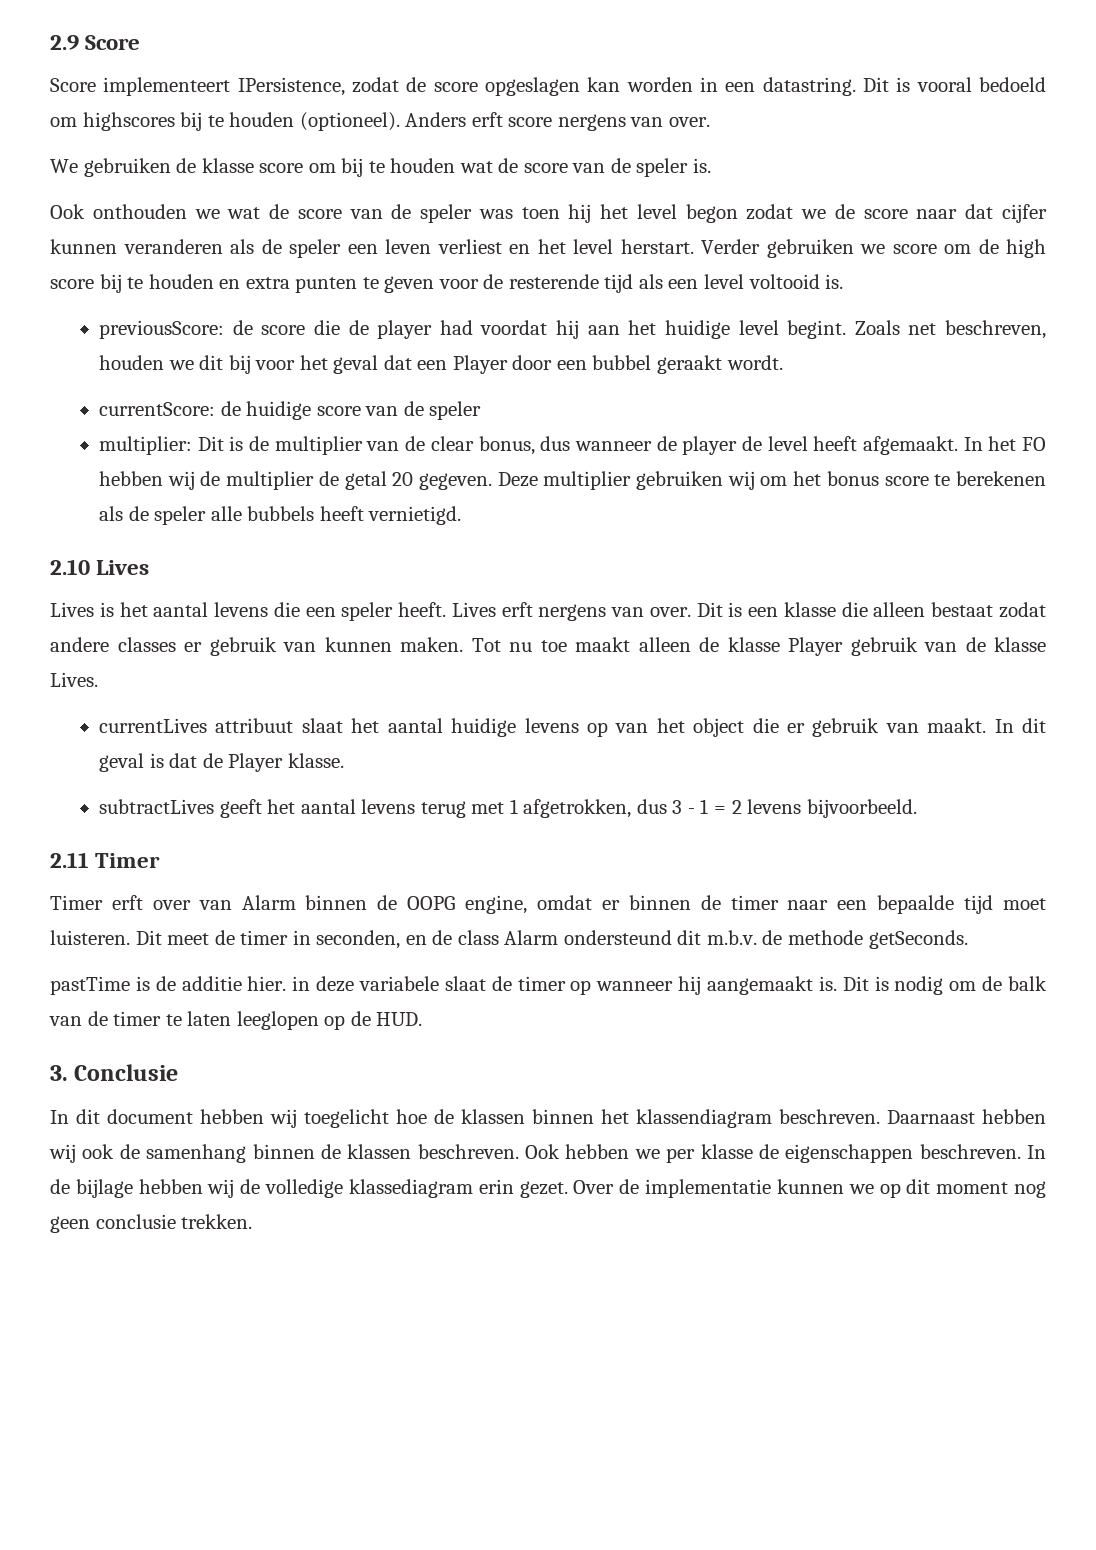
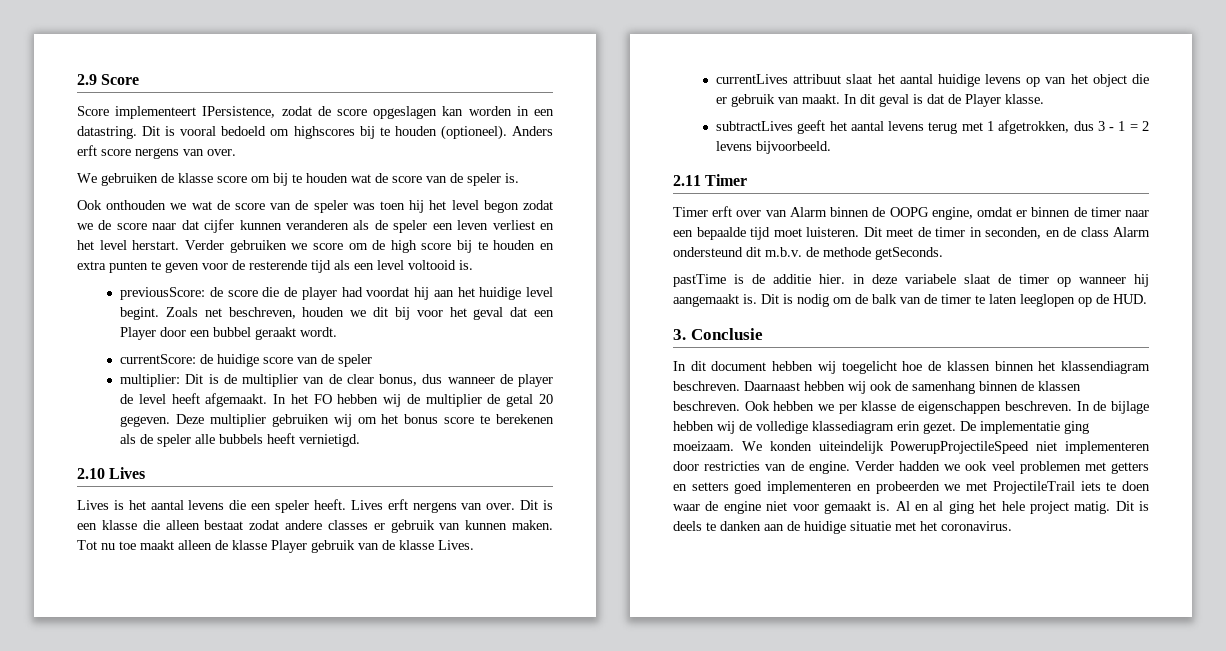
- Over de implementatie kunnen we op dit moment nog geen conclusie trekken.
+ De implementatie ging moeizaam. We konden uiteindelijk PowerupProjectileSpeed niet implementeren door restricties van de engine. Verder hadden we ook veel problemen met getters en setters goed implementeren en probeerden we met ProjectileTrail iets te doen waar de engine niet voor gemaakt is. Al en al ging het hele project matig. Dit is deels te danken aan de huidige situatie met het coronavirus.

